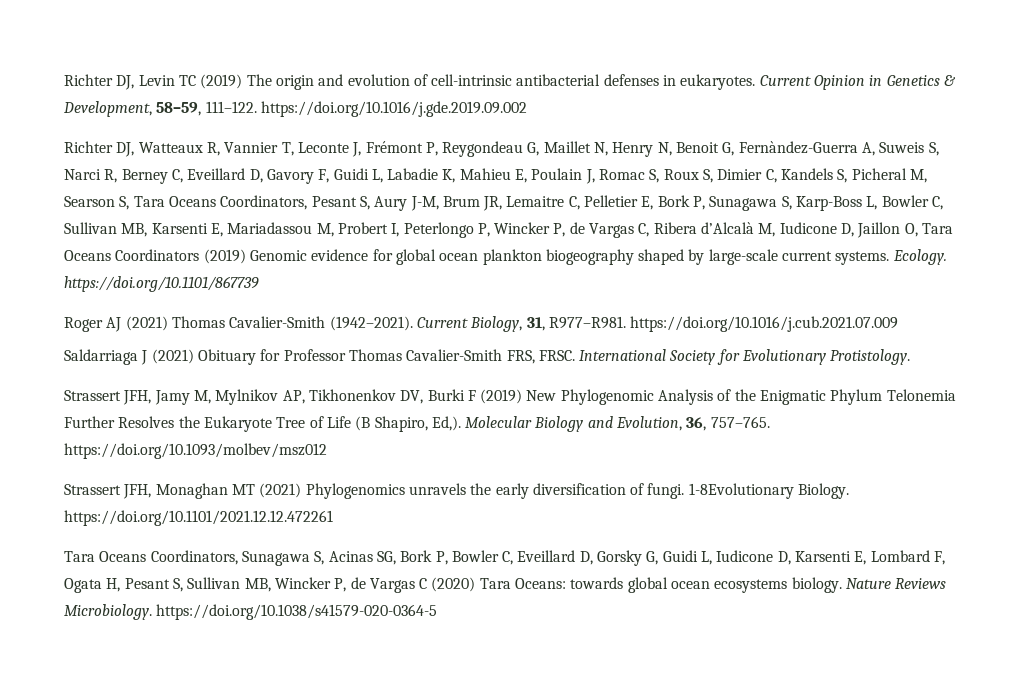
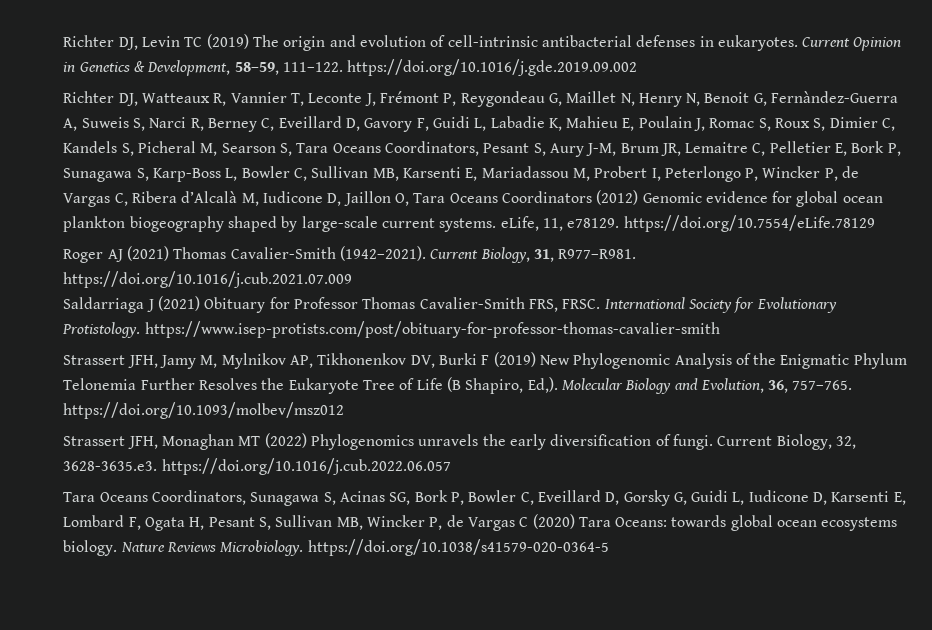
- Richter DJ, Watteaux R, Vannier T, Leconte J, Frémont P, Reygondeau G, Maillet N, Henry N, Benoit G, Fernàndez-Guerra A, Suweis S, Narci R, Berney C, Eveillard D, Gavory F, Guidi L, Labadie K, Mahieu E, Poulain J, Romac S, Roux S, Dimier C, Kandels S, Picheral M, Searson S, Tara Oceans Coordinators, Pesant S, Aury J-M, Brum JR, Lemaitre C, Pelletier E, Bork P, Sunagawa S, Karp-Boss L, Bowler C, Sullivan MB, Karsenti E, Mariadassou M, Probert I, Peterlongo P, Wincker P, de Vargas C, Ribera d’Alcalà M, Iudicone D, Jaillon O, Tara Oceans Coordinators (2019) Genomic evidence for global ocean plankton biogeography shaped by large-scale current systems. Ecology. https://doi.org/10.1101/867739
+ Richter DJ, Watteaux R, Vannier T, Leconte J, Frémont P, Reygondeau G, Maillet N, Henry N, Benoit G, Fernàndez-Guerra A, Suweis S, Narci R, Berney C, Eveillard D, Gavory F, Guidi L, Labadie K, Mahieu E, Poulain J, Romac S, Roux S, Dimier C, Kandels S, Picheral M, Searson S, Tara Oceans Coordinators, Pesant S, Aury J-M, Brum JR, Lemaitre C, Pelletier E, Bork P, Sunagawa S, Karp-Boss L, Bowler C, Sullivan MB, Karsenti E, Mariadassou M, Probert I, Peterlongo P, Wincker P, de Vargas C, Ribera d’Alcalà M, Iudicone D, Jaillon O, Tara Oceans Coordinators (2012) Genomic evidence for global ocean plankton biogeography shaped by large-scale current systems. eLife, 11, e78129. https://doi.org/10.7554/eLife.78129
- International Society for Evolutionary Protistology.
+ International Society for Evolutionary Protistology. https://www.isep-protists.com/post/obituary-for-professor-thomas-cavalier-smith
- Strassert JFH, Monaghan MT (2021) Phylogenomics unravels the early diversification of fungi.
+ Strassert JFH, Monaghan MT (2022) Phylogenomics unravels the early diversification of fungi.
- 1-8Evolutionary Biology. https://doi.org/10.1101/2021.12.12.472261
+ Current Biology, 32, 3628-3635.e3. https://doi.org/10.1016/j.cub.2022.06.057

